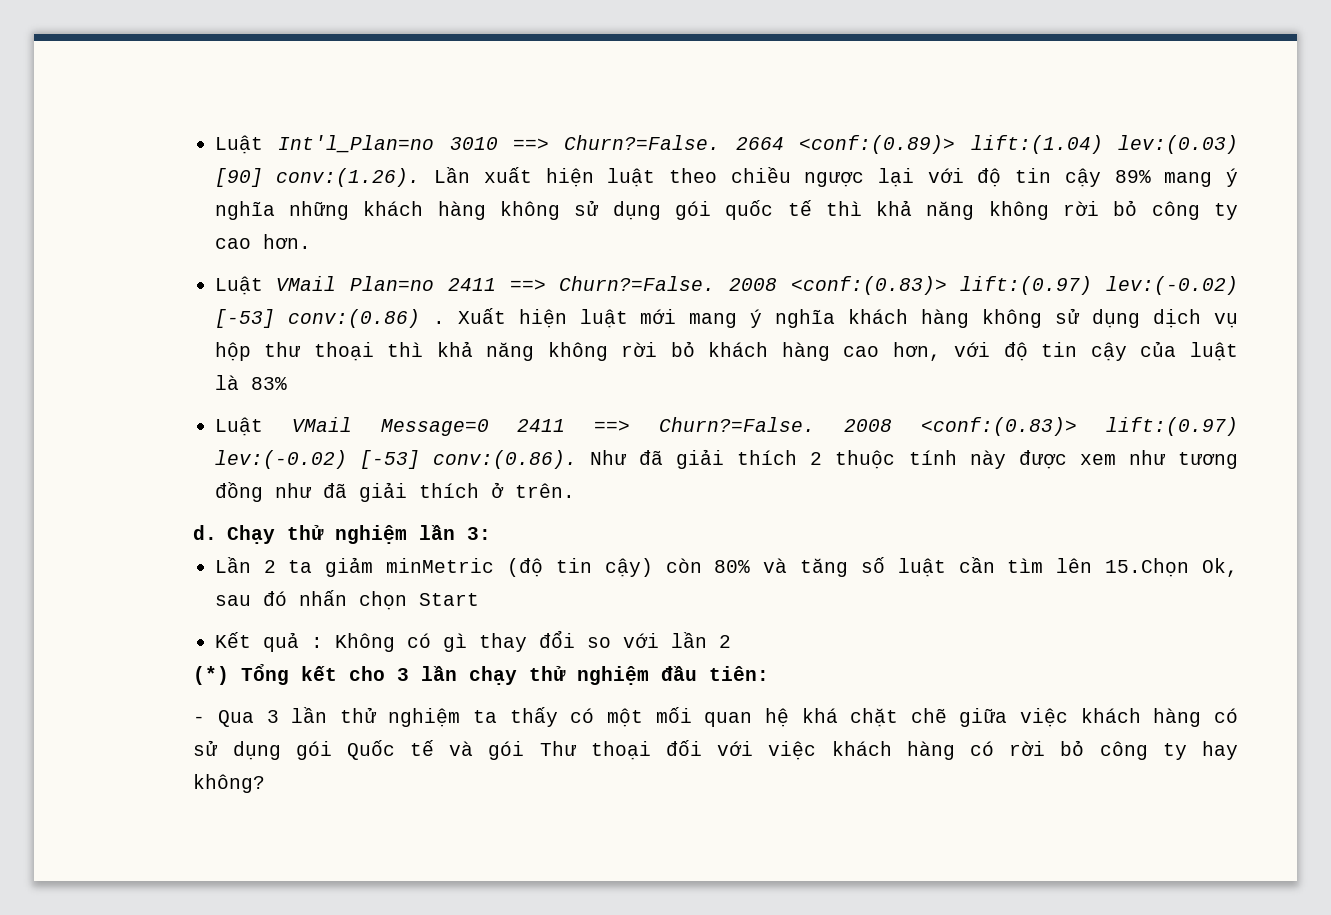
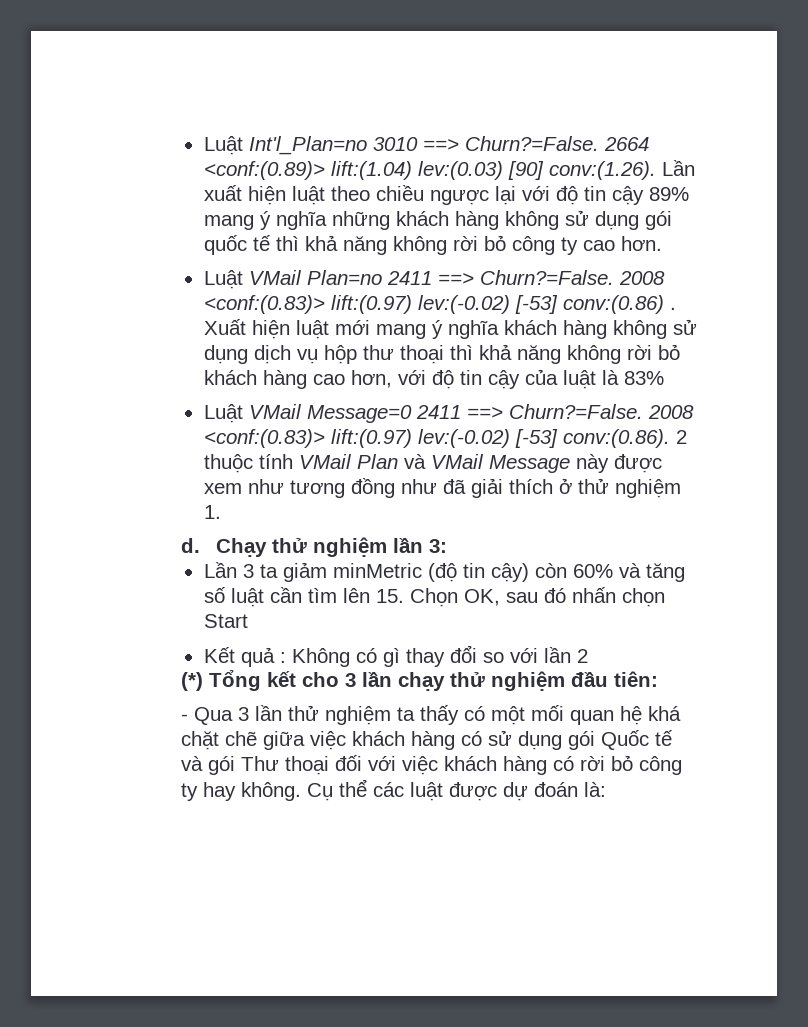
- 2008 <conf:(0.83)> lift:(0.97) lev:(-0.02) [-53] conv:(0.86). Như đã giải thích 2 thuộc tính này được xem như tương đồng như đã giải thích ở trên.
+ 2008 <conf:(0.83)> lift:(0.97) lev:(-0.02) [-53] conv:(0.86). 2 thuộc tính VMail Plan và VMail Message này được xem như tương đồng như đã giải thích ở thử nghiệm 1.
- Lần 2 ta giảm minMetric (độ tin cậy) còn 80% và tăng số luật cần tìm lên 15.Chọn Ok, sau đó nhấn chọn Start
+ Lần 3 ta giảm minMetric (độ tin cậy) còn 60% và tăng số luật cần tìm lên 15. Chọn OK, sau đó nhấn chọn Start
- - Qua 3 lần thử nghiệm ta thấy có một mối quan hệ khá chặt chẽ giữa việc khách hàng có sử dụng gói Quốc tế và gói Thư thoại đối với việc khách hàng có rời bỏ công ty hay không?
+ - Qua 3 lần thử nghiệm ta thấy có một mối quan hệ khá chặt chẽ giữa việc khách hàng có sử dụng gói Quốc tế và gói Thư thoại đối với việc khách hàng có rời bỏ công ty hay không. Cụ thể các luật được dự đoán là:

